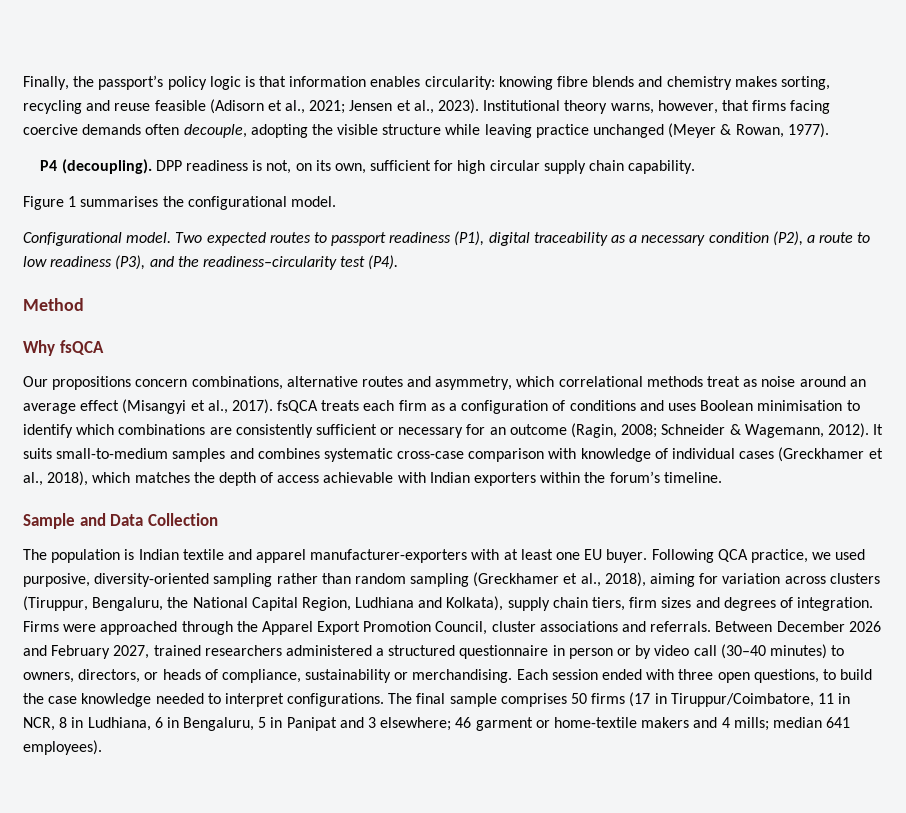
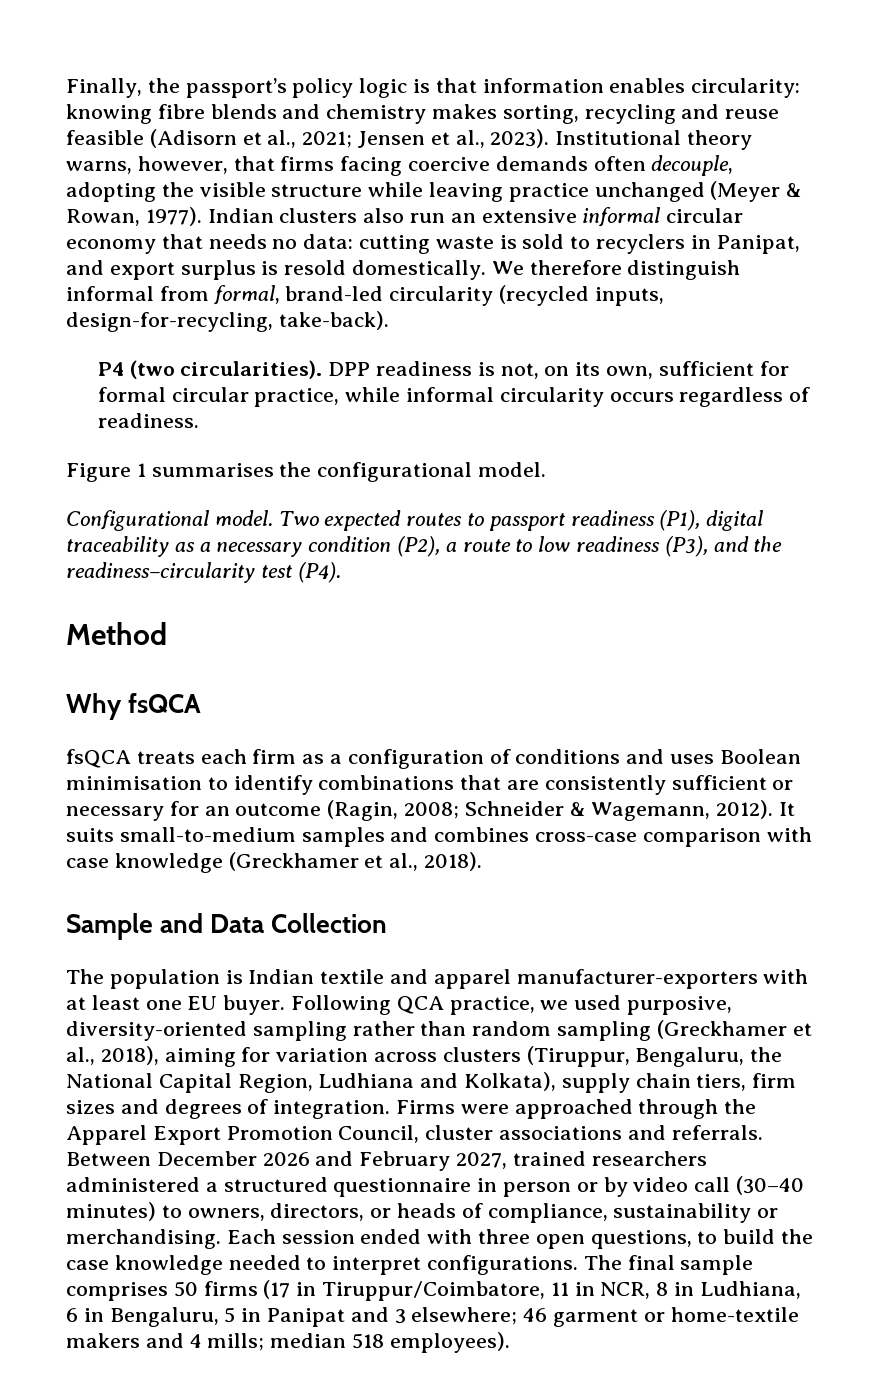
+ Indian clusters also run an extensive informal circular economy that needs no data: cutting waste is sold to recyclers in Panipat, and export surplus is resold domestically. We therefore distinguish informal from formal, brand-led circularity (recycled inputs, design-for-recycling, take-back).
- P4 (decoupling).
+ P4 (two circularities).
- DPP readiness is not, on its own, sufficient for high circular supply chain capability.
+ DPP readiness is not, on its own, sufficient for formal circular practice, while informal circularity occurs regardless of readiness.
- Our propositions concern combinations, alternative routes and asymmetry, which correlational methods treat as noise around an average effect (Misangyi et al., 2017). fsQCA treats each firm as a configuration of conditions and uses Boolean minimisation to identify which combinations are consistently sufficient or necessary for an outcome (Ragin, 2008; Schneider & Wagemann, 2012).
+ fsQCA treats each firm as a configuration of conditions and uses Boolean minimisation to identify combinations that are consistently sufficient or necessary for an outcome (Ragin, 2008; Schneider & Wagemann, 2012).
- It suits small-to-medium samples and combines systematic cross-case comparison with knowledge of individual cases (Greckhamer et al., 2018), which matches the depth of access achievable with Indian exporters within the forum’s timeline.
+ It suits small-to-medium samples and combines cross-case comparison with case knowledge (Greckhamer et al., 2018).
- The final sample comprises 50 firms (17 in Tiruppur/Coimbatore, 11 in NCR, 8 in Ludhiana, 6 in Bengaluru, 5 in Panipat and 3 elsewhere; 46 garment or home-textile makers and 4 mills; median 641 employees).
+ The final sample comprises 50 firms (17 in Tiruppur/Coimbatore, 11 in NCR, 8 in Ludhiana, 6 in Bengaluru, 5 in Panipat and 3 elsewhere; 46 garment or home-textile makers and 4 mills; median 518 employees).

